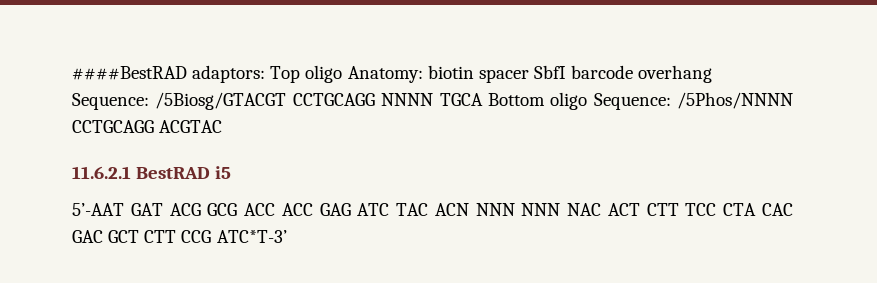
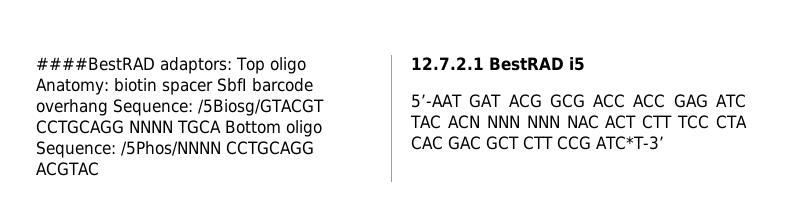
- 11.6.2.1 BestRAD i5
+ 12.7.2.1 BestRAD i5

